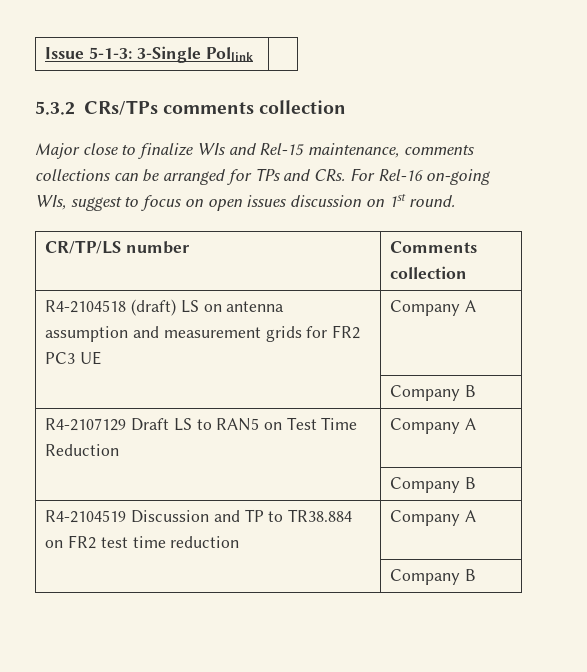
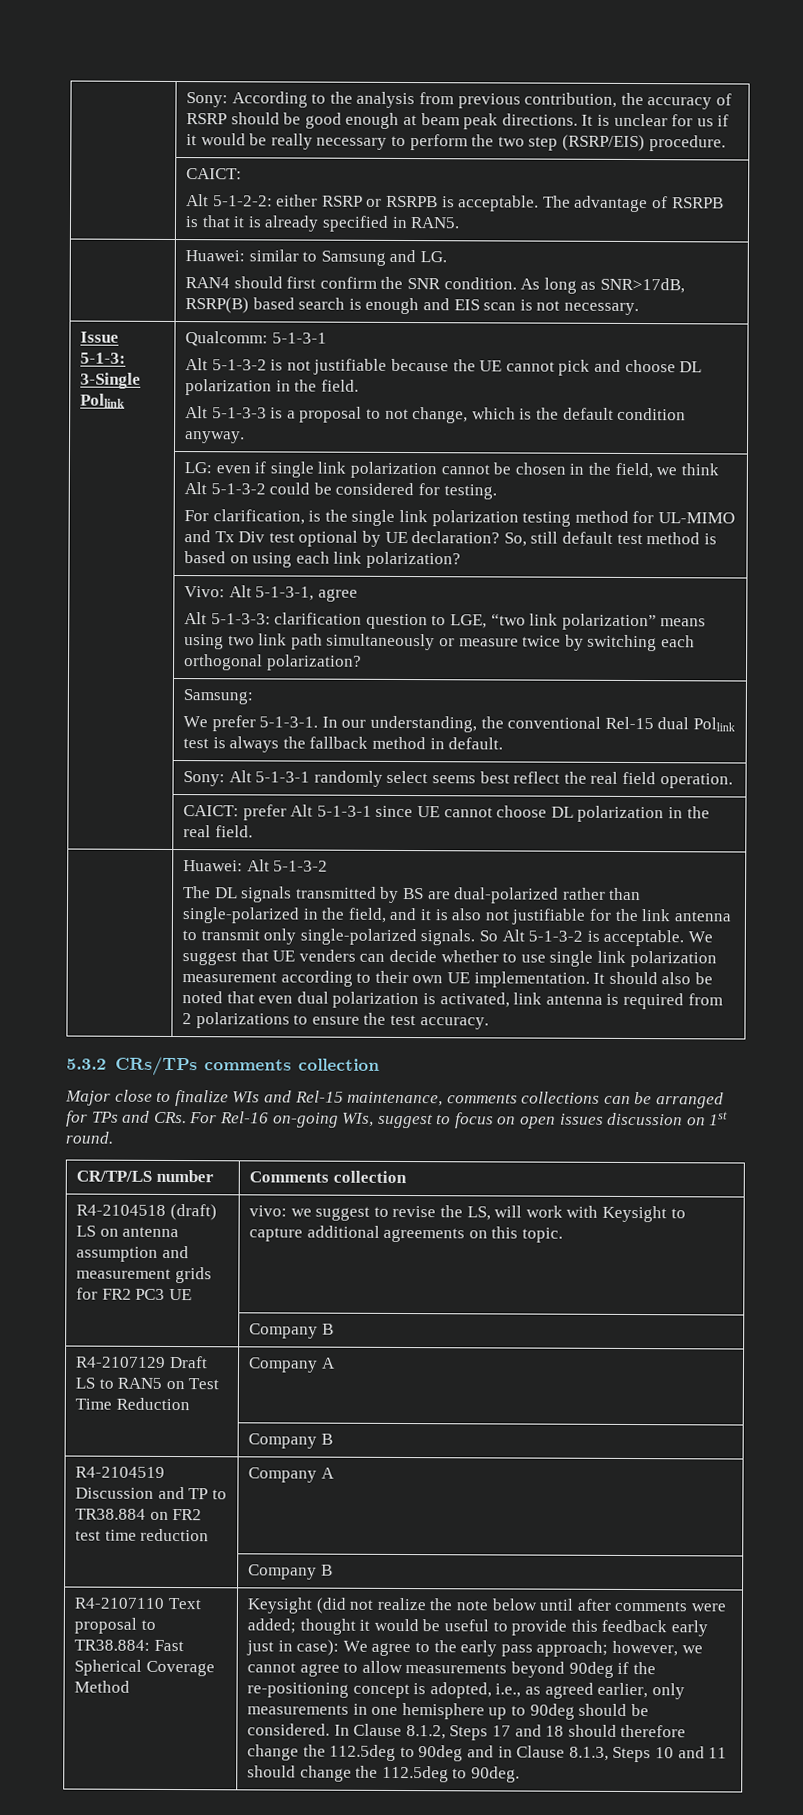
- Issue 5-1-3: 3-Single Pollink |
+ | Sony: According to the analysis from previous contribution, the accuracy of RSRP should be good enough at beam peak directions. It is unclear for us if it would be really necessary to perform the two step (RSRP/EIS) procedure.
+ | CAICT:
+ Alt 5-1-2-2: either RSRP or RSRPB is acceptable. The advantage of RSRPB is that it is already specified in RAN5.
+ | Huawei: similar to Samsung and LG.
+ RAN4 should first confirm the SNR condition. As long as SNR>17dB, RSRP(B) based search is enough and EIS scan is not necessary.
+ Issue 5-1-3: 3-Single Pollink | Qualcomm: 5-1-3-1
+ Alt 5-1-3-2 is not justifiable because the UE cannot pick and choose DL polarization in the field.
+ Alt 5-1-3-3 is a proposal to not change, which is the default condition anyway.
+ | LG: even if single link polarization cannot be chosen in the field, we think Alt 5-1-3-2 could be considered for testing.
+ For clarification, is the single link polarization testing method for UL-MIMO and Tx Div test optional by UE declaration? So, still default test method is based on using each link polarization?
+ | Vivo: Alt 5-1-3-1, agree
+ Alt 5-1-3-3: clarification question to LGE, “two link polarization” means using two link path simultaneously or measure twice by switching each orthogonal polarization?
+ | Samsung:
+ We prefer 5-1-3-1. In our understanding, the conventional Rel-15 dual Pollink test is always the fallback method in default.
+ | Sony: Alt 5-1-3-1 randomly select seems best reflect the real field operation.
+ | CAICT: prefer Alt 5-1-3-1 since UE cannot choose DL polarization in the real field.
+ | Huawei: Alt 5-1-3-2
+ The DL signals transmitted by BS are dual-polarized rather than single-polarized in the field, and it is also not justifiable for the link antenna to transmit only single-polarized signals. So Alt 5-1-3-2 is acceptable. We suggest that UE venders can decide whether to use single link polarization measurement according to their own UE implementation. It should also be noted that even dual polarization is activated, link antenna is required from 2 polarizations to ensure the test accuracy.
- R4-2104518 (draft) LS on antenna assumption and measurement grids for FR2 PC3 UE | Company A
+ R4-2104518 (draft) LS on antenna assumption and measurement grids for FR2 PC3 UE | vivo: we suggest to revise the LS, will work with Keysight to capture additional agreements on this topic.
+ R4-2107110 Text proposal to TR38.884: Fast Spherical Coverage Method | Keysight (did not realize the note below until after comments were added; thought it would be useful to provide this feedback early just in case): We agree to the early pass approach; however, we cannot agree to allow measurements beyond 90deg if the re-positioning concept is adopted, i.e., as agreed earlier, only measurements in one hemisphere up to 90deg should be considered. In Clause 8.1.2, Steps 17 and 18 should therefore change the 112.5deg to 90deg and in Clause 8.1.3, Steps 10 and 11 should change the 112.5deg to 90deg.

